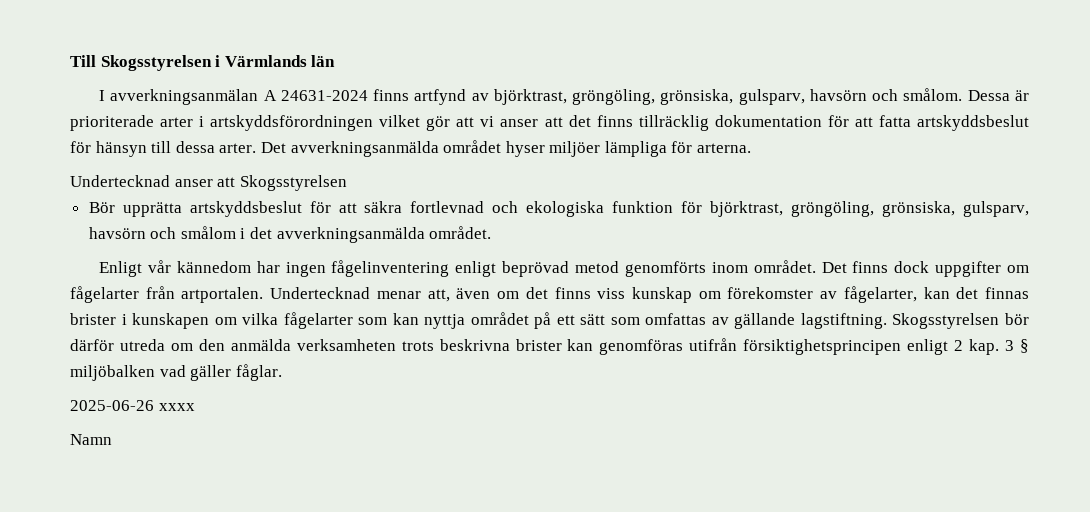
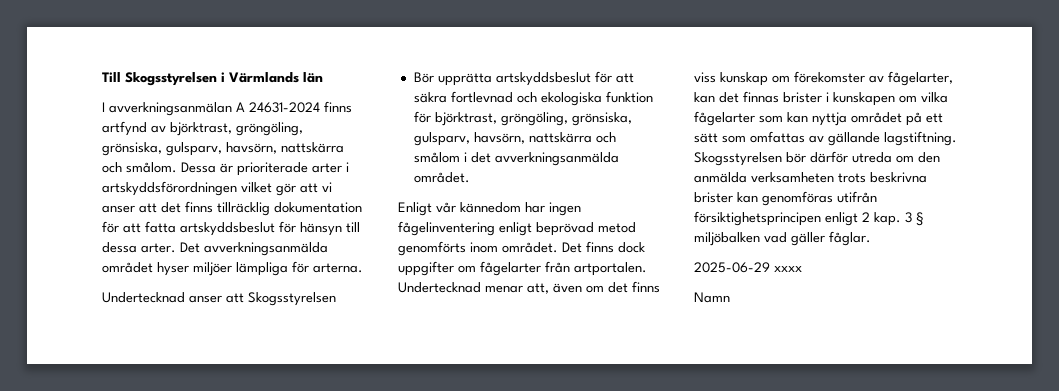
- I avverkningsanmälan A 24631-2024 finns artfynd av björktrast, gröngöling, grönsiska, gulsparv, havsörn och smålom.
+ I avverkningsanmälan A 24631-2024 finns artfynd av björktrast, gröngöling, grönsiska, gulsparv, havsörn, nattskärra och smålom.
- Bör upprätta artskyddsbeslut för att säkra fortlevnad och ekologiska funktion för björktrast, gröngöling, grönsiska, gulsparv, havsörn och smålom i det avverkningsanmälda området.
+ Bör upprätta artskyddsbeslut för att säkra fortlevnad och ekologiska funktion för björktrast, gröngöling, grönsiska, gulsparv, havsörn, nattskärra och smålom i det avverkningsanmälda området.
- 2025-06-26 xxxx
+ 2025-06-29 xxxx

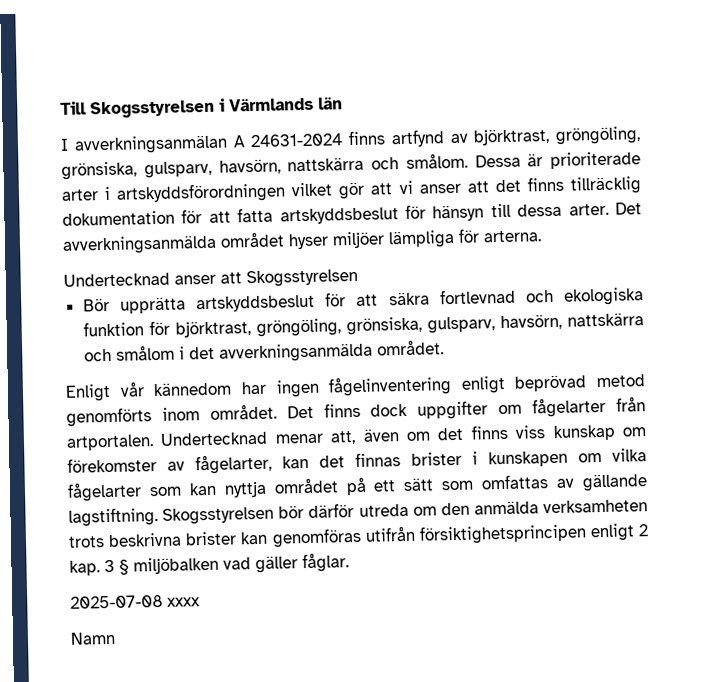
- 2025-06-29 xxxx
+ 2025-07-08 xxxx

